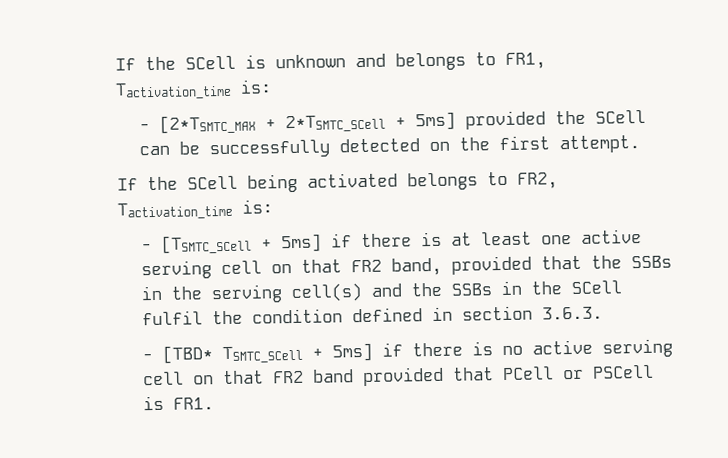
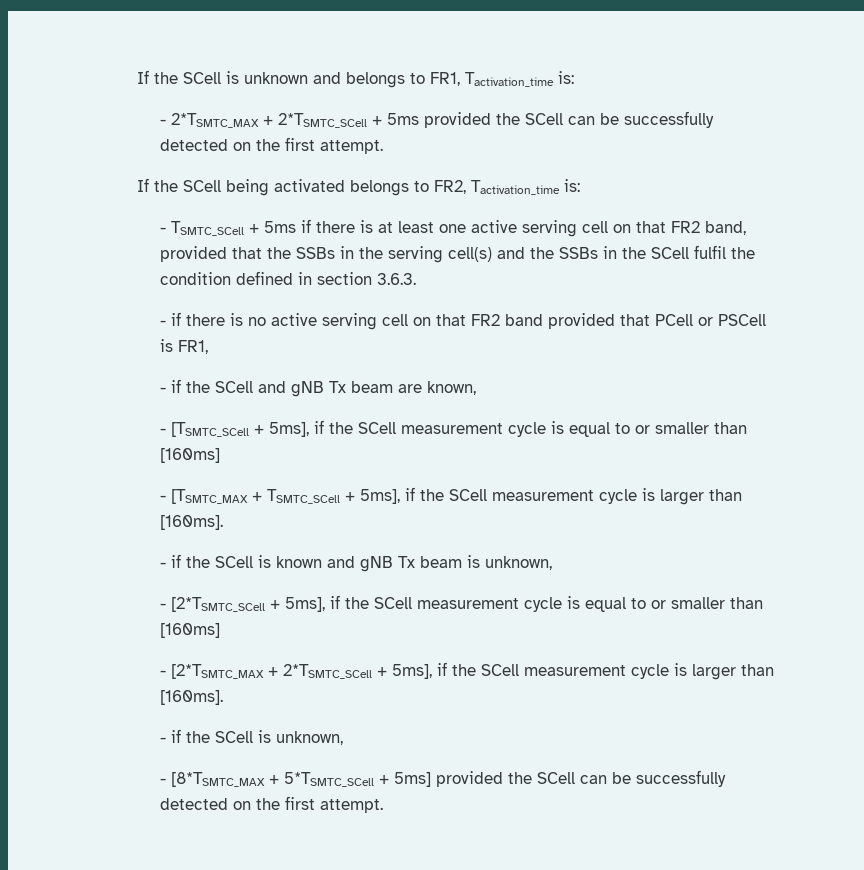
- - [2*TSMTC_MAX + 2*TSMTC_SCell + 5ms] provided the SCell can be successfully detected on the first attempt.
+ - 2*TSMTC_MAX + 2*TSMTC_SCell + 5ms provided the SCell can be successfully detected on the first attempt.
- - [TSMTC_SCell + 5ms] if there is at least one active serving cell on that FR2 band, provided that the SSBs in the serving cell(s) and the SSBs in the SCell fulfil the condition defined in section 3.6.3.
+ - TSMTC_SCell + 5ms if there is at least one active serving cell on that FR2 band, provided that the SSBs in the serving cell(s) and the SSBs in the SCell fulfil the condition defined in section 3.6.3.
- - [TBD* TSMTC_SCell + 5ms] if there is no active serving cell on that FR2 band provided that PCell or PSCell is FR1.
+ - if there is no active serving cell on that FR2 band provided that PCell or PSCell is FR1,
+ - if the SCell and gNB Tx beam are known,
+ - [TSMTC_SCell + 5ms], if the SCell measurement cycle is equal to or smaller than [160ms]
+ - [TSMTC_MAX + TSMTC_SCell + 5ms], if the SCell measurement cycle is larger than [160ms].
+ - if the SCell is known and gNB Tx beam is unknown,
+ - [2*TSMTC_SCell + 5ms], if the SCell measurement cycle is equal to or smaller than [160ms]
+ - [2*TSMTC_MAX + 2*TSMTC_SCell + 5ms], if the SCell measurement cycle is larger than [160ms].
+ - if the SCell is unknown,
+ - [8*TSMTC_MAX + 5*TSMTC_SCell + 5ms] provided the SCell can be successfully detected on the first attempt.

